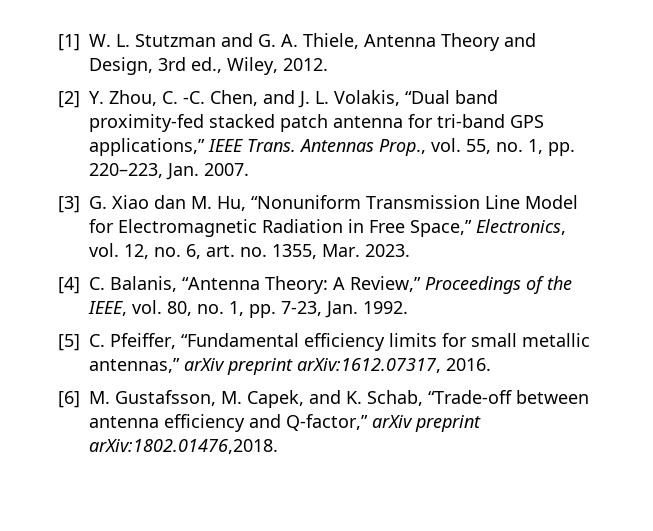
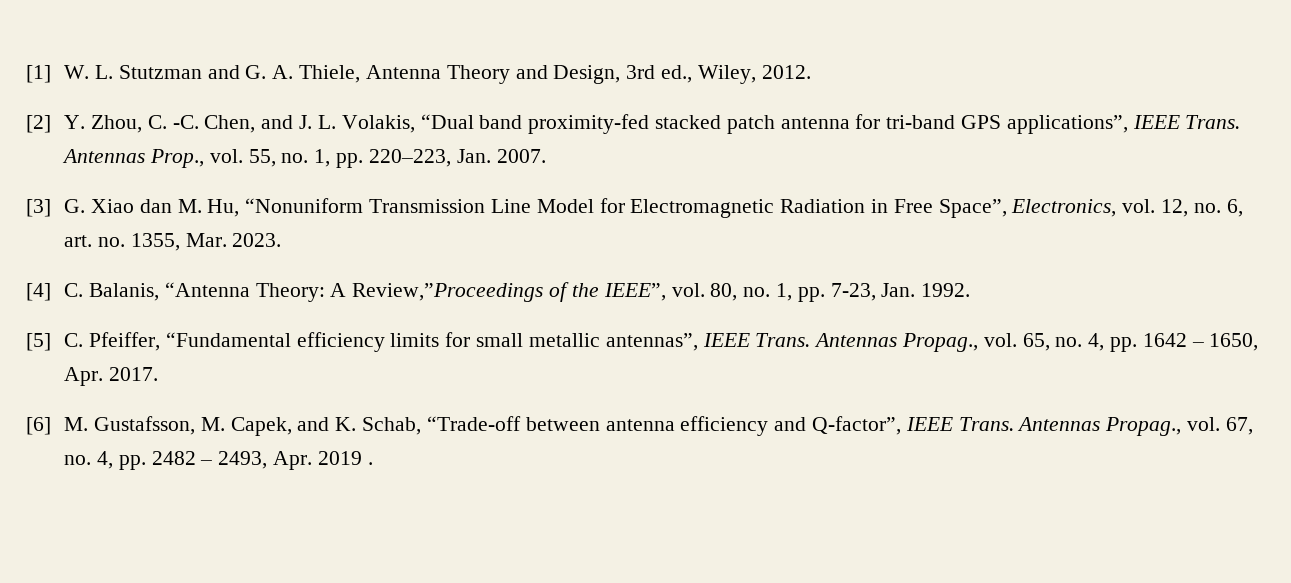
- Chen, and J. L. Volakis, “Dual band proximity-fed stacked patch antenna for tri-band GPS applications,” IEEE Trans.
+ Chen, and J. L. Volakis, “Dual band proximity-fed stacked patch antenna for tri-band GPS applications”, IEEE Trans.
- [3] G. Xiao dan M. Hu, “Nonuniform Transmission Line Model for Electromagnetic Radiation in Free Space,” Electronics, vol. 12, no. 6, art. no. 1355, Mar. 2023.
+ [3] G. Xiao dan M. Hu, “Nonuniform Transmission Line Model for Electromagnetic Radiation in Free Space”, Electronics, vol. 12, no. 6, art. no. 1355, Mar. 2023.
- [4] C. Balanis, “Antenna Theory: A Review,” Proceedings of the IEEE, vol. 80, no. 1, pp. 7-23, Jan. 1992.
+ [4] C. Balanis, “Antenna Theory: A Review,”Proceedings of the IEEE”, vol. 80, no. 1, pp. 7-23, Jan. 1992.
- [5] C. Pfeiffer, “Fundamental efficiency limits for small metallic antennas,” arXiv preprint arXiv:1612.07317, 2016.
+ [5] C. Pfeiffer, “Fundamental efficiency limits for small metallic antennas”, IEEE Trans. Antennas Propag., vol. 65, no. 4, pp. 1642 – 1650, Apr. 2017.
- [6] M. Gustafsson, M. Capek, and K. Schab, “Trade-off between antenna efficiency and Q-factor,” arXiv preprint arXiv:1802.01476,2018.
+ [6] M. Gustafsson, M. Capek, and K. Schab, “Trade-off between antenna efficiency and Q-factor”, IEEE Trans. Antennas Propag., vol. 67, no. 4, pp. 2482 – 2493, Apr. 2019 .

